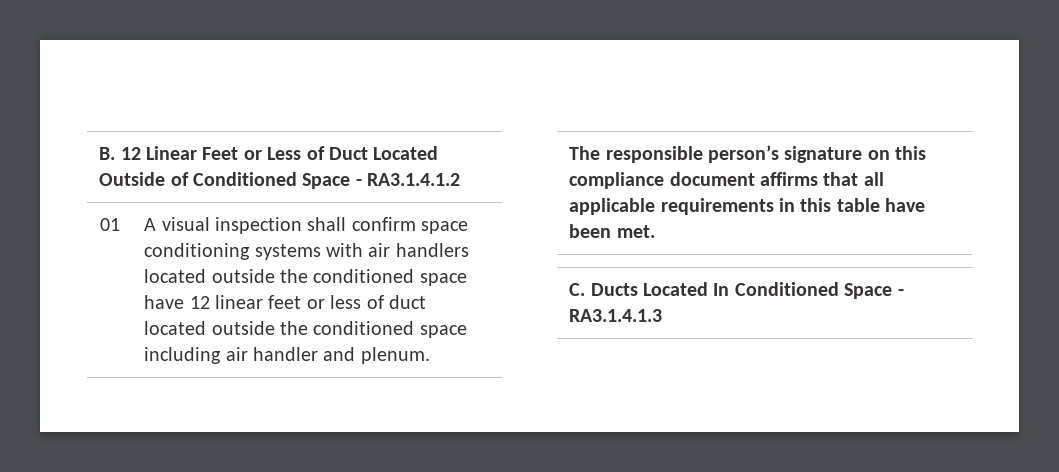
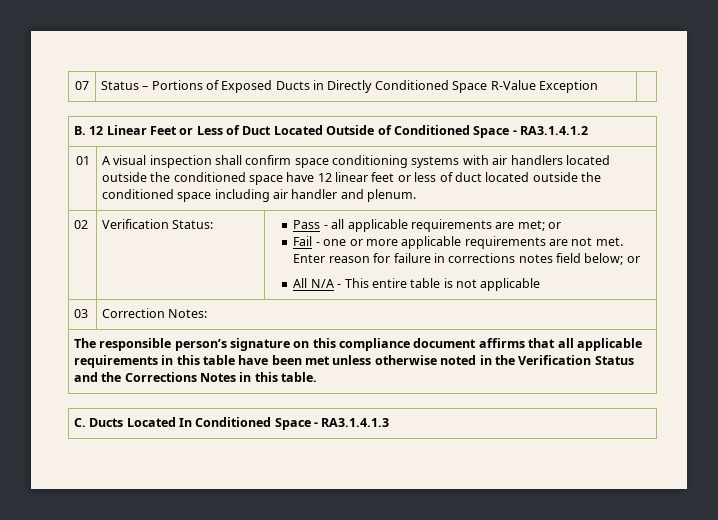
+ 07 | Status – Portions of Exposed Ducts in Directly Conditioned Space R-Value Exception |
+ 02 | Verification Status: | Pass - all applicable requirements are met; or
+ Fail - one or more applicable requirements are not met. Enter reason for failure in corrections notes field below; or
+ All N/A - This entire table is not applicable
+ 03 | Correction Notes:
- The responsible person’s signature on this compliance document affirms that all applicable requirements in this table have been met.
+ The responsible person’s signature on this compliance document affirms that all applicable requirements in this table have been met unless otherwise noted in the Verification Status and the Corrections Notes in this table.

